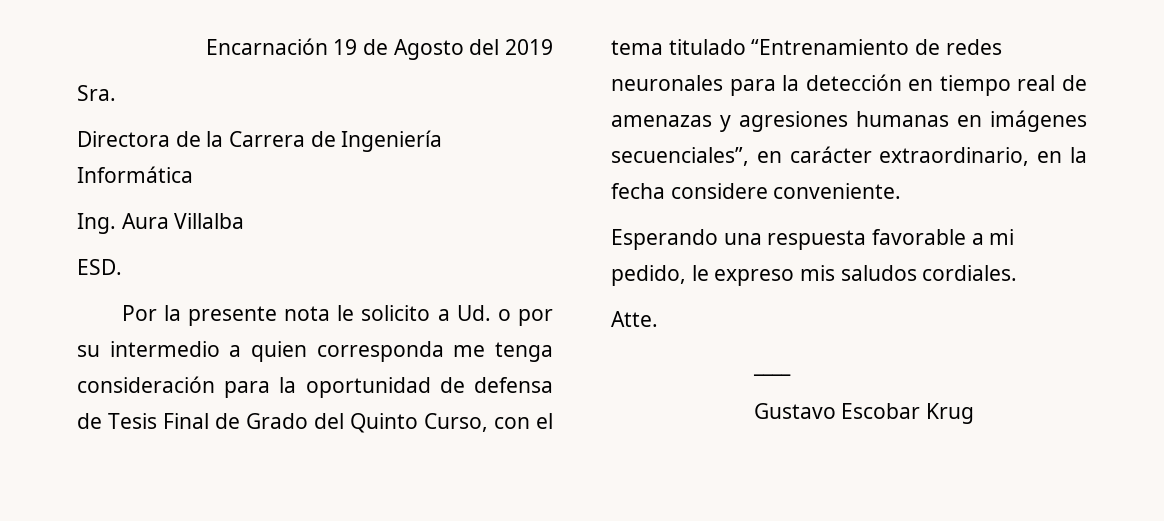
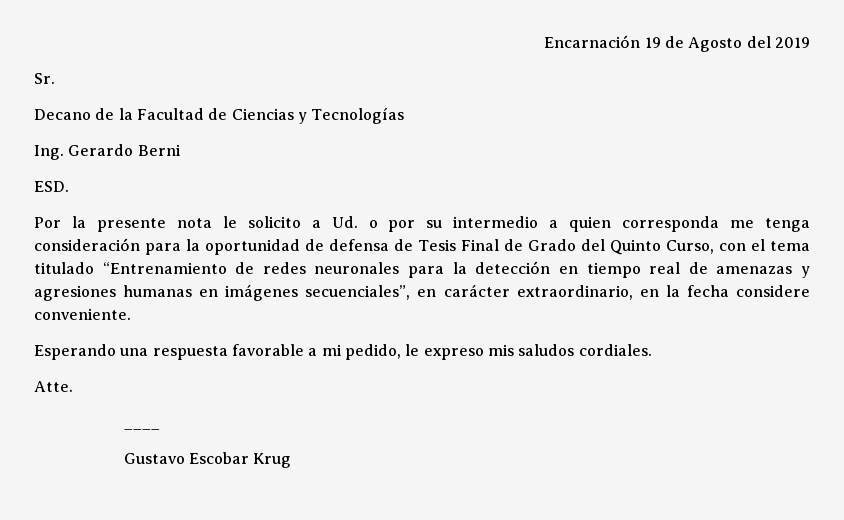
- Sra.
- Directora de la Carrera de Ingeniería Informática
+ Sr.
+ Decano de la Facultad de Ciencias y Tecnologías
- Ing. Aura Villalba
+ Ing. Gerardo Berni

